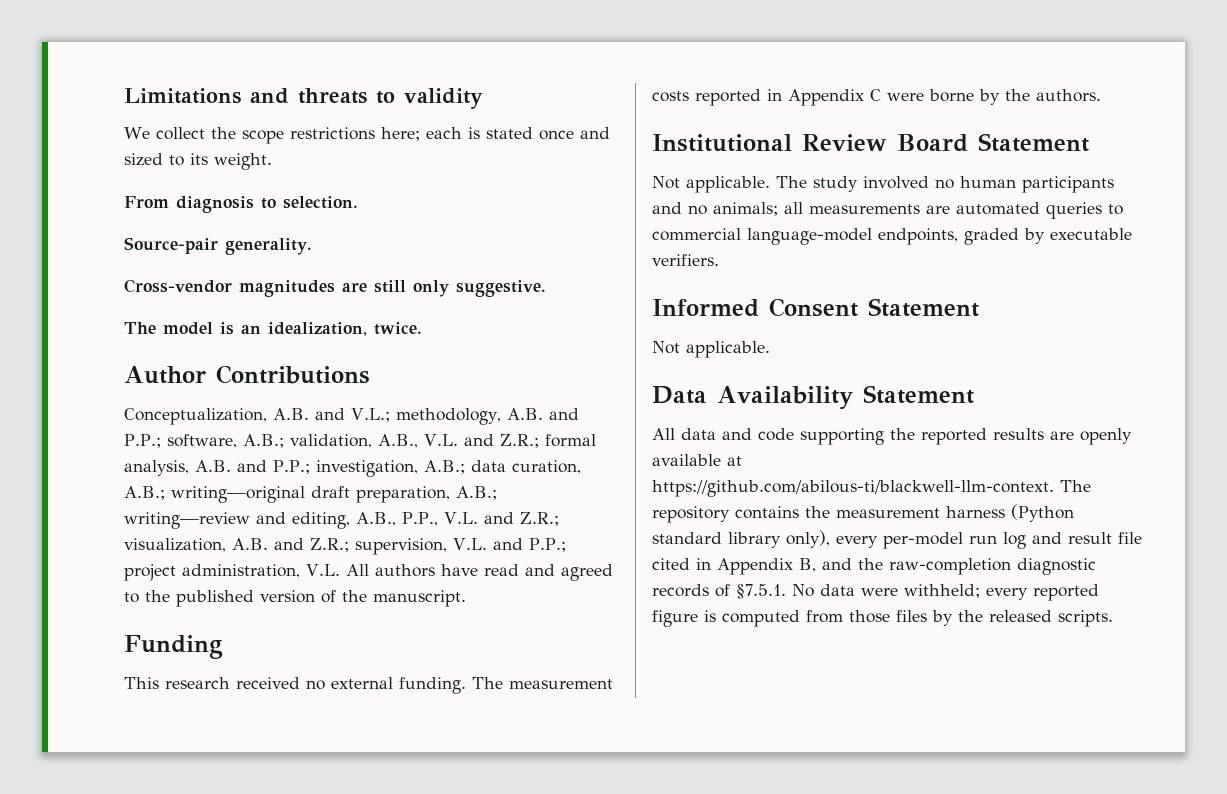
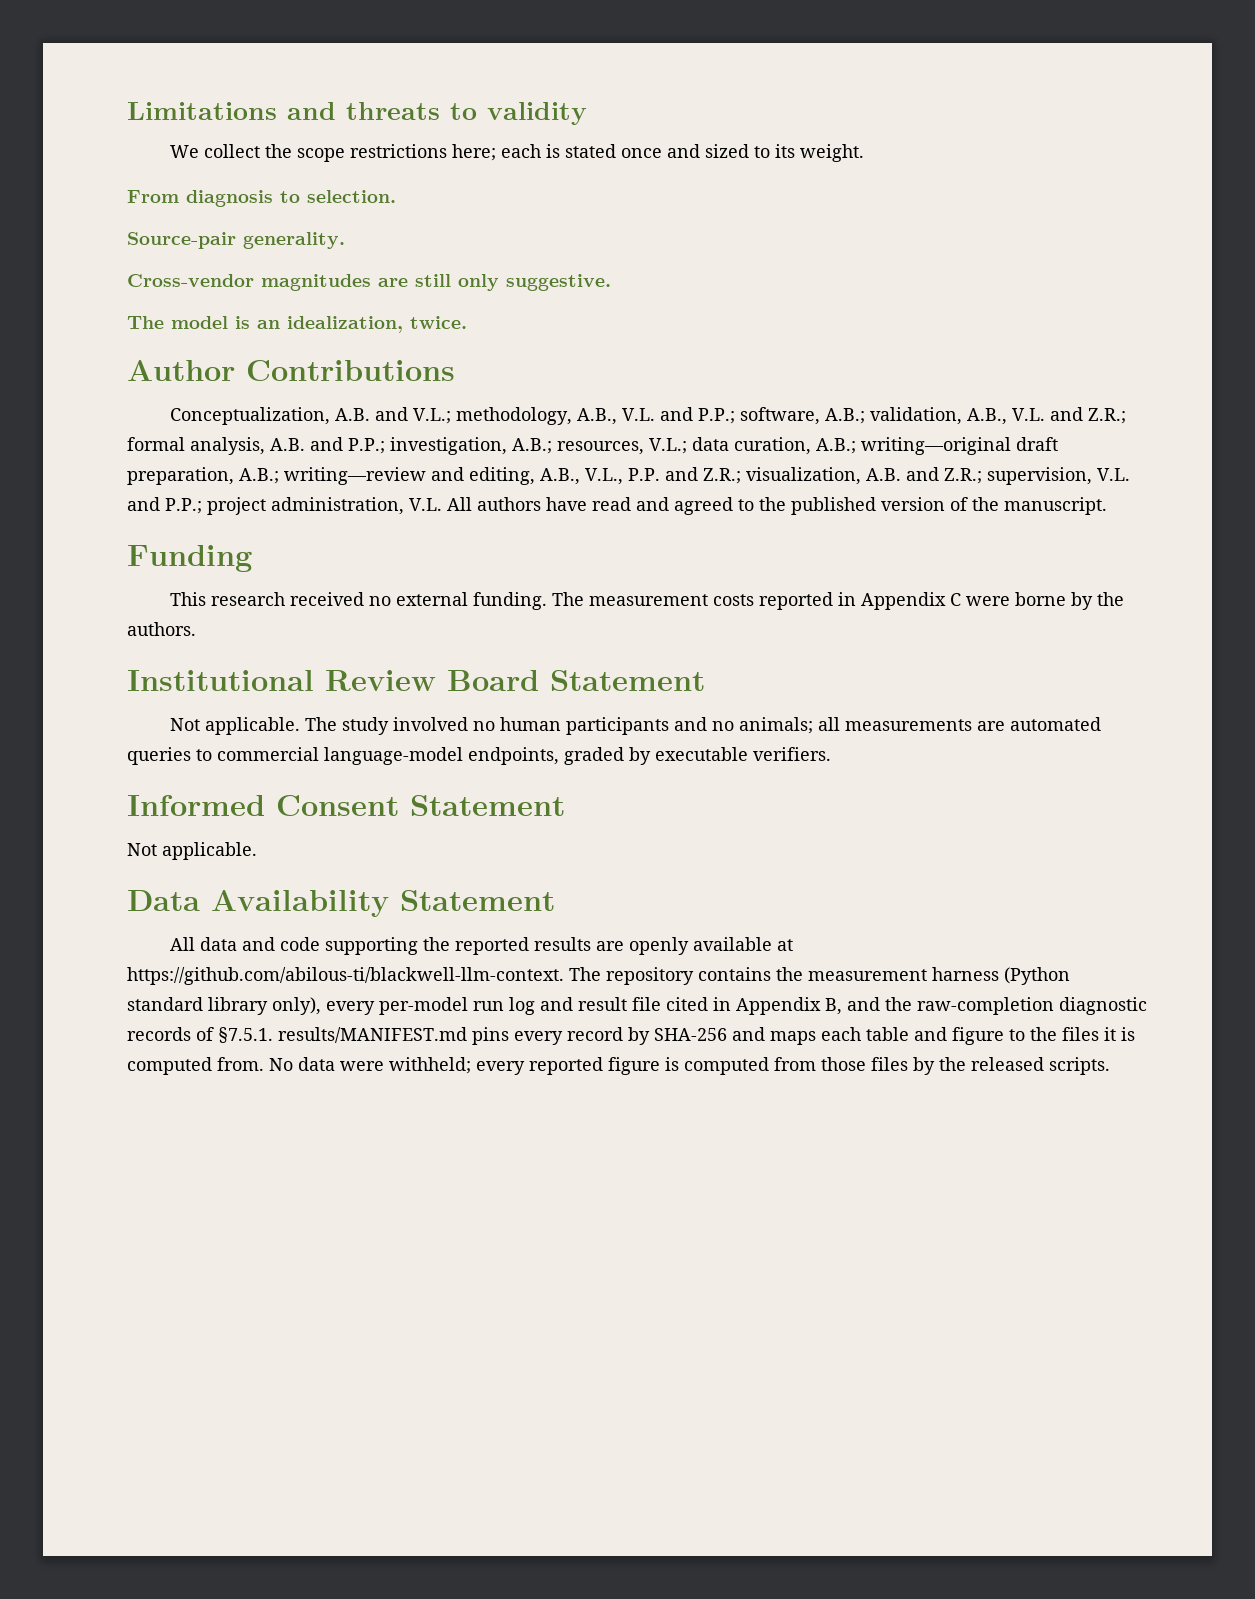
- Conceptualization, A.B. and V.L.; methodology, A.B. and P.P.; software, A.B.; validation, A.B., V.L. and Z.R.; formal analysis, A.B. and P.P.; investigation, A.B.; data curation, A.B.; writing—original draft preparation, A.B.; writing—review and editing, A.B., P.P., V.L. and Z.R.; visualization, A.B. and Z.R.; supervision, V.L. and P.P.; project administration, V.L. All authors have read and agreed to the published version of the manuscript.
+ Conceptualization, A.B. and V.L.; methodology, A.B., V.L. and P.P.; software, A.B.; validation, A.B., V.L. and Z.R.; formal analysis, A.B. and P.P.; investigation, A.B.; resources, V.L.; data curation, A.B.; writing—original draft preparation, A.B.; writing—review and editing, A.B., V.L., P.P. and Z.R.; visualization, A.B. and Z.R.; supervision, V.L. and P.P.; project administration, V.L. All authors have read and agreed to the published version of the manuscript.
- All data and code supporting the reported results are openly available at https://github.com/abilous-ti/blackwell-llm-context. The repository contains the measurement harness (Python standard library only), every per-model run log and result file cited in Appendix B, and the raw-completion diagnostic records of §7.5.1. No data were withheld; every reported figure is computed from those files by the released scripts.
+ All data and code supporting the reported results are openly available at https://github.com/abilous-ti/blackwell-llm-context. The repository contains the measurement harness (Python standard library only), every per-model run log and result file cited in Appendix B, and the raw-completion diagnostic records of §7.5.1. results/MANIFEST.md pins every record by SHA-256 and maps each table and figure to the files it is computed from. No data were withheld; every reported figure is computed from those files by the released scripts.

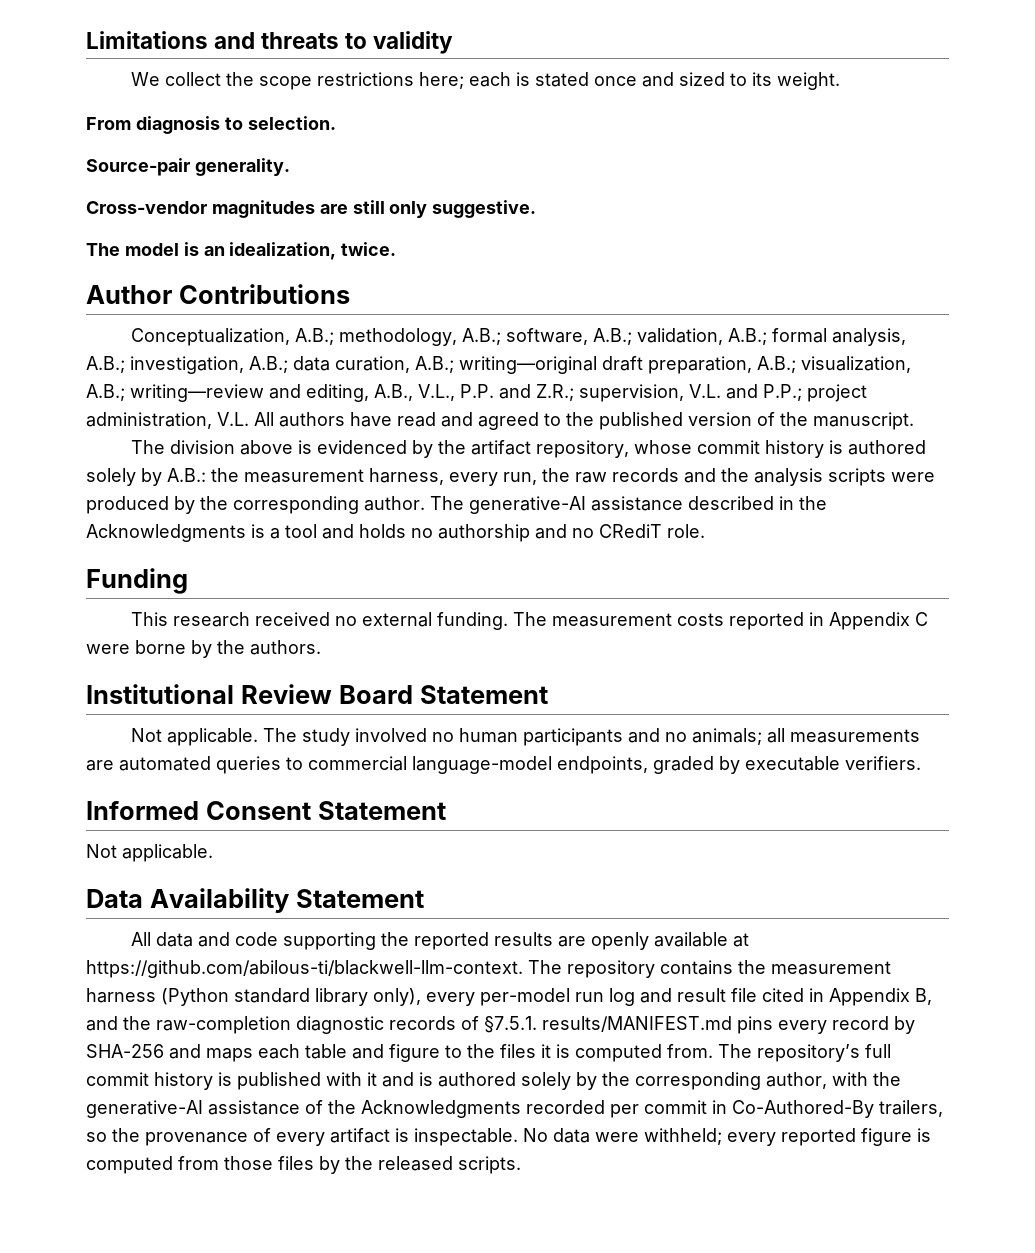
- Conceptualization, A.B. and V.L.; methodology, A.B., V.L. and P.P.; software, A.B.; validation, A.B., V.L. and Z.R.; formal analysis, A.B. and P.P.; investigation, A.B.; resources, V.L.; data curation, A.B.; writing—original draft preparation, A.B.; writing—review and editing, A.B., V.L., P.P. and Z.R.; visualization, A.B. and Z.R.; supervision, V.L. and P.P.; project administration, V.L. All authors have read and agreed to the published version of the manuscript.
+ Conceptualization, A.B.; methodology, A.B.; software, A.B.; validation, A.B.; formal analysis, A.B.; investigation, A.B.; data curation, A.B.; writing—original draft preparation, A.B.; visualization, A.B.; writing—review and editing, A.B., V.L., P.P. and Z.R.; supervision, V.L. and P.P.; project administration, V.L. All authors have read and agreed to the published version of the manuscript.
+ The division above is evidenced by the artifact repository, whose commit history is authored solely by A.B.: the measurement harness, every run, the raw records and the analysis scripts were produced by the corresponding author. The generative-AI assistance described in the Acknowledgments is a tool and holds no authorship and no CRediT role.
+ The repository’s full commit history is published with it and is authored solely by the corresponding author, with the generative-AI assistance of the Acknowledgments recorded per commit in Co-Authored-By trailers, so the provenance of every artifact is inspectable.

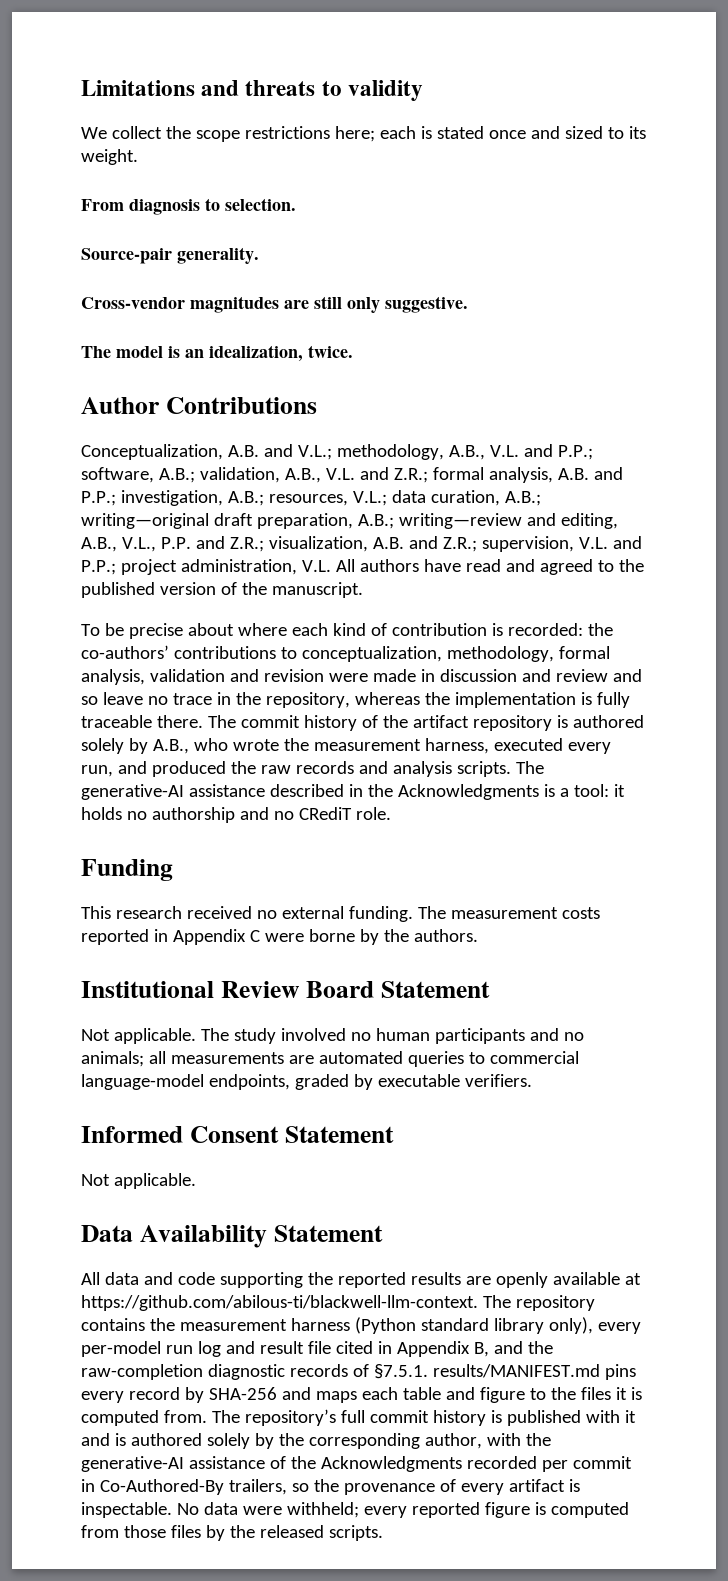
- Conceptualization, A.B.; methodology, A.B.; software, A.B.; validation, A.B.; formal analysis, A.B.; investigation, A.B.; data curation, A.B.; writing—original draft preparation, A.B.; visualization, A.B.; writing—review and editing, A.B., V.L., P.P. and Z.R.; supervision, V.L. and P.P.; project administration, V.L. All authors have read and agreed to the published version of the manuscript.
+ Conceptualization, A.B. and V.L.; methodology, A.B., V.L. and P.P.; software, A.B.; validation, A.B., V.L. and Z.R.; formal analysis, A.B. and P.P.; investigation, A.B.; resources, V.L.; data curation, A.B.; writing—original draft preparation, A.B.; writing—review and editing, A.B., V.L., P.P. and Z.R.; visualization, A.B. and Z.R.; supervision, V.L. and P.P.; project administration, V.L. All authors have read and agreed to the published version of the manuscript.
- The division above is evidenced by the artifact repository, whose commit history is authored solely by A.B.: the measurement harness, every run, the raw records and the analysis scripts were produced by the corresponding author.
+ To be precise about where each kind of contribution is recorded: the co-authors’ contributions to conceptualization, methodology, formal analysis, validation and revision were made in discussion and review and so leave no trace in the repository, whereas the implementation is fully traceable there. The commit history of the artifact repository is authored solely by A.B., who wrote the measurement harness, executed every run, and produced the raw records and analysis scripts.
- The generative-AI assistance described in the Acknowledgments is a tool and holds no authorship and no CRediT role.
+ The generative-AI assistance described in the Acknowledgments is a tool: it holds no authorship and no CRediT role.

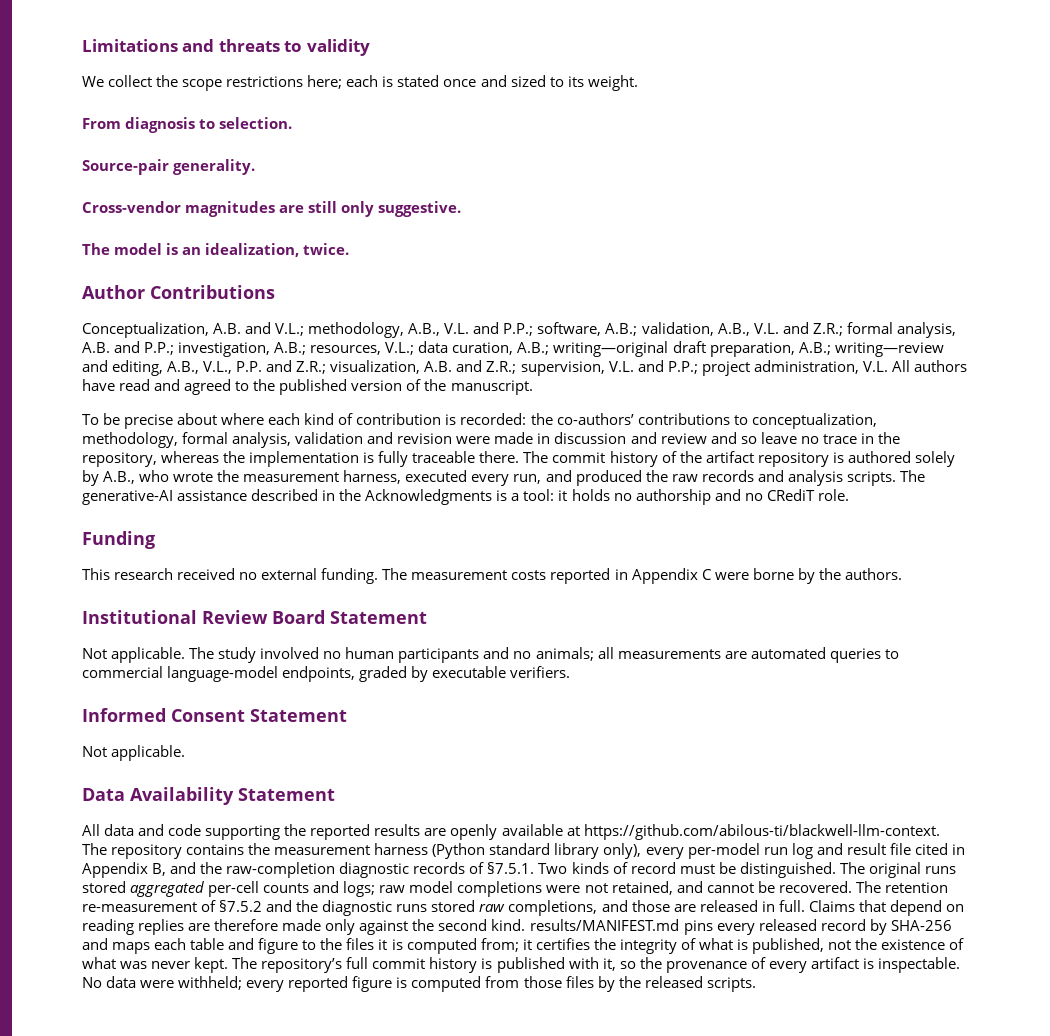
- All data and code supporting the reported results are openly available at https://github.com/abilous-ti/blackwell-llm-context. The repository contains the measurement harness (Python standard library only), every per-model run log and result file cited in Appendix B, and the raw-completion diagnostic records of §7.5.1. results/MANIFEST.md pins every record by SHA-256 and maps each table and figure to the files it is computed from.
+ All data and code supporting the reported results are openly available at https://github.com/abilous-ti/blackwell-llm-context. The repository contains the measurement harness (Python standard library only), every per-model run log and result file cited in Appendix B, and the raw-completion diagnostic records of §7.5.1. Two kinds of record must be distinguished. The original runs stored aggregated per-cell counts and logs; raw model completions were not retained, and cannot be recovered. The retention re-measurement of §7.5.2 and the diagnostic runs stored raw completions, and those are released in full. Claims that depend on reading replies are therefore made only against the second kind. results/MANIFEST.md pins every released record by SHA-256 and maps each table and figure to the files it is computed from; it certifies the integrity of what is published, not the existence of what was never kept.
- The repository’s full commit history is published with it and is authored solely by the corresponding author, with the generative-AI assistance of the Acknowledgments recorded per commit in Co-Authored-By trailers, so the provenance of every artifact is inspectable.
+ The repository’s full commit history is published with it, so the provenance of every artifact is inspectable.

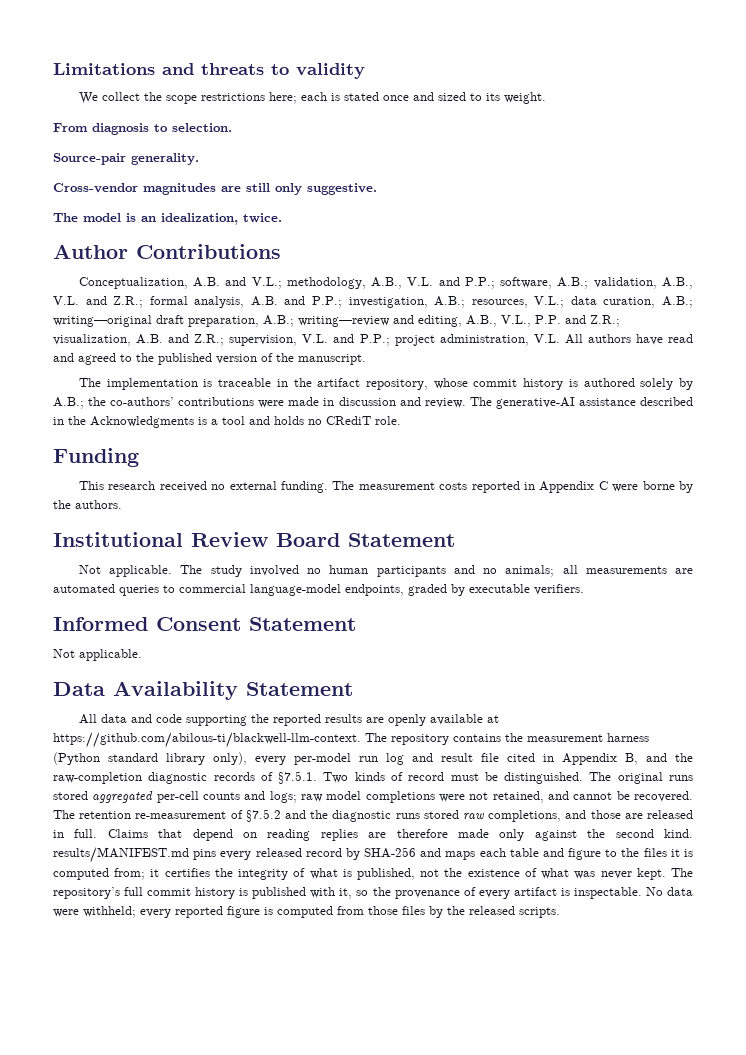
- To be precise about where each kind of contribution is recorded: the co-authors’ contributions to conceptualization, methodology, formal analysis, validation and revision were made in discussion and review and so leave no trace in the repository, whereas the implementation is fully traceable there. The commit history of the artifact repository is authored solely by A.B., who wrote the measurement harness, executed every run, and produced the raw records and analysis scripts.
+ The implementation is traceable in the artifact repository, whose commit history is authored solely by A.B.; the co-authors’ contributions were made in discussion and review.
- The generative-AI assistance described in the Acknowledgments is a tool: it holds no authorship and no CRediT role.
+ The generative-AI assistance described in the Acknowledgments is a tool and holds no CRediT role.

